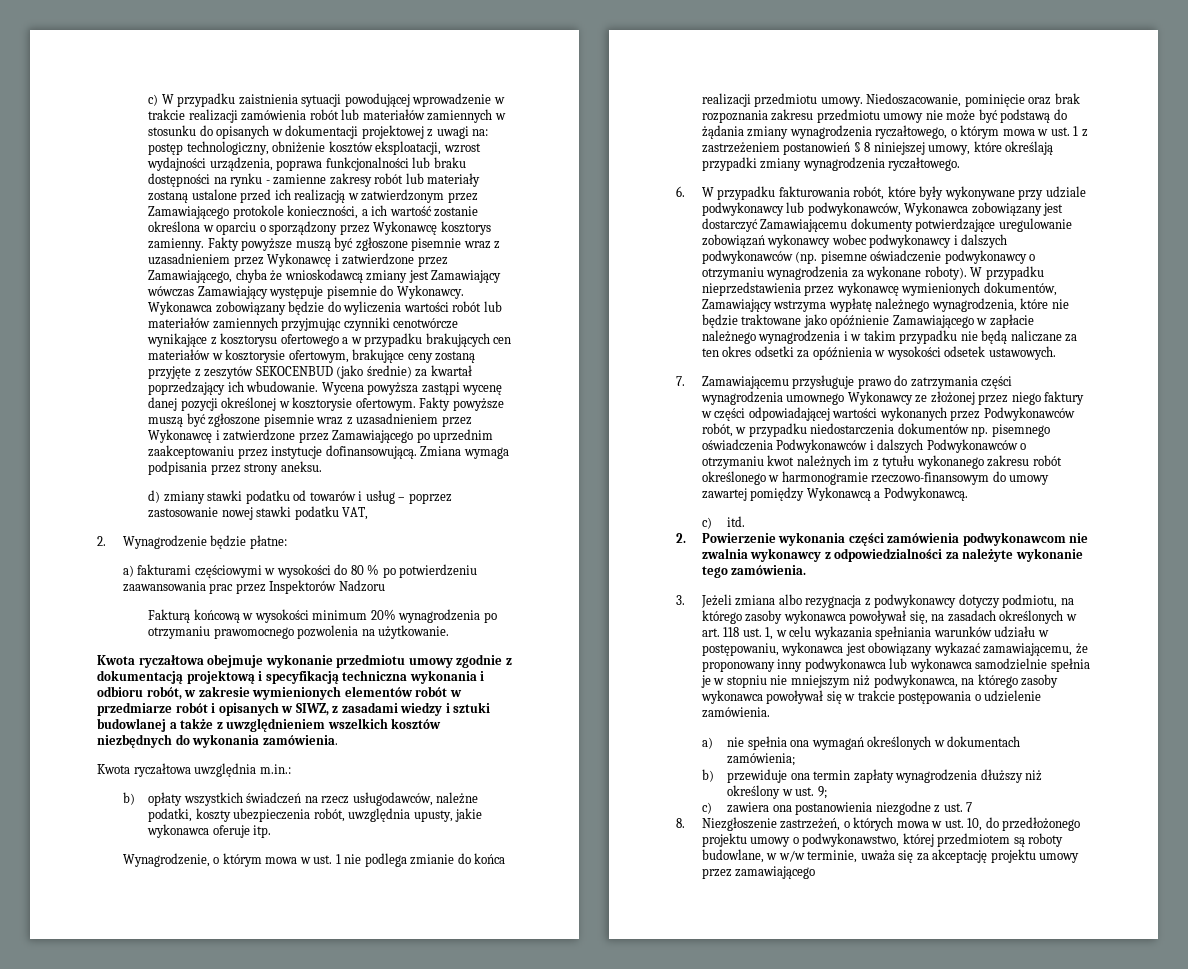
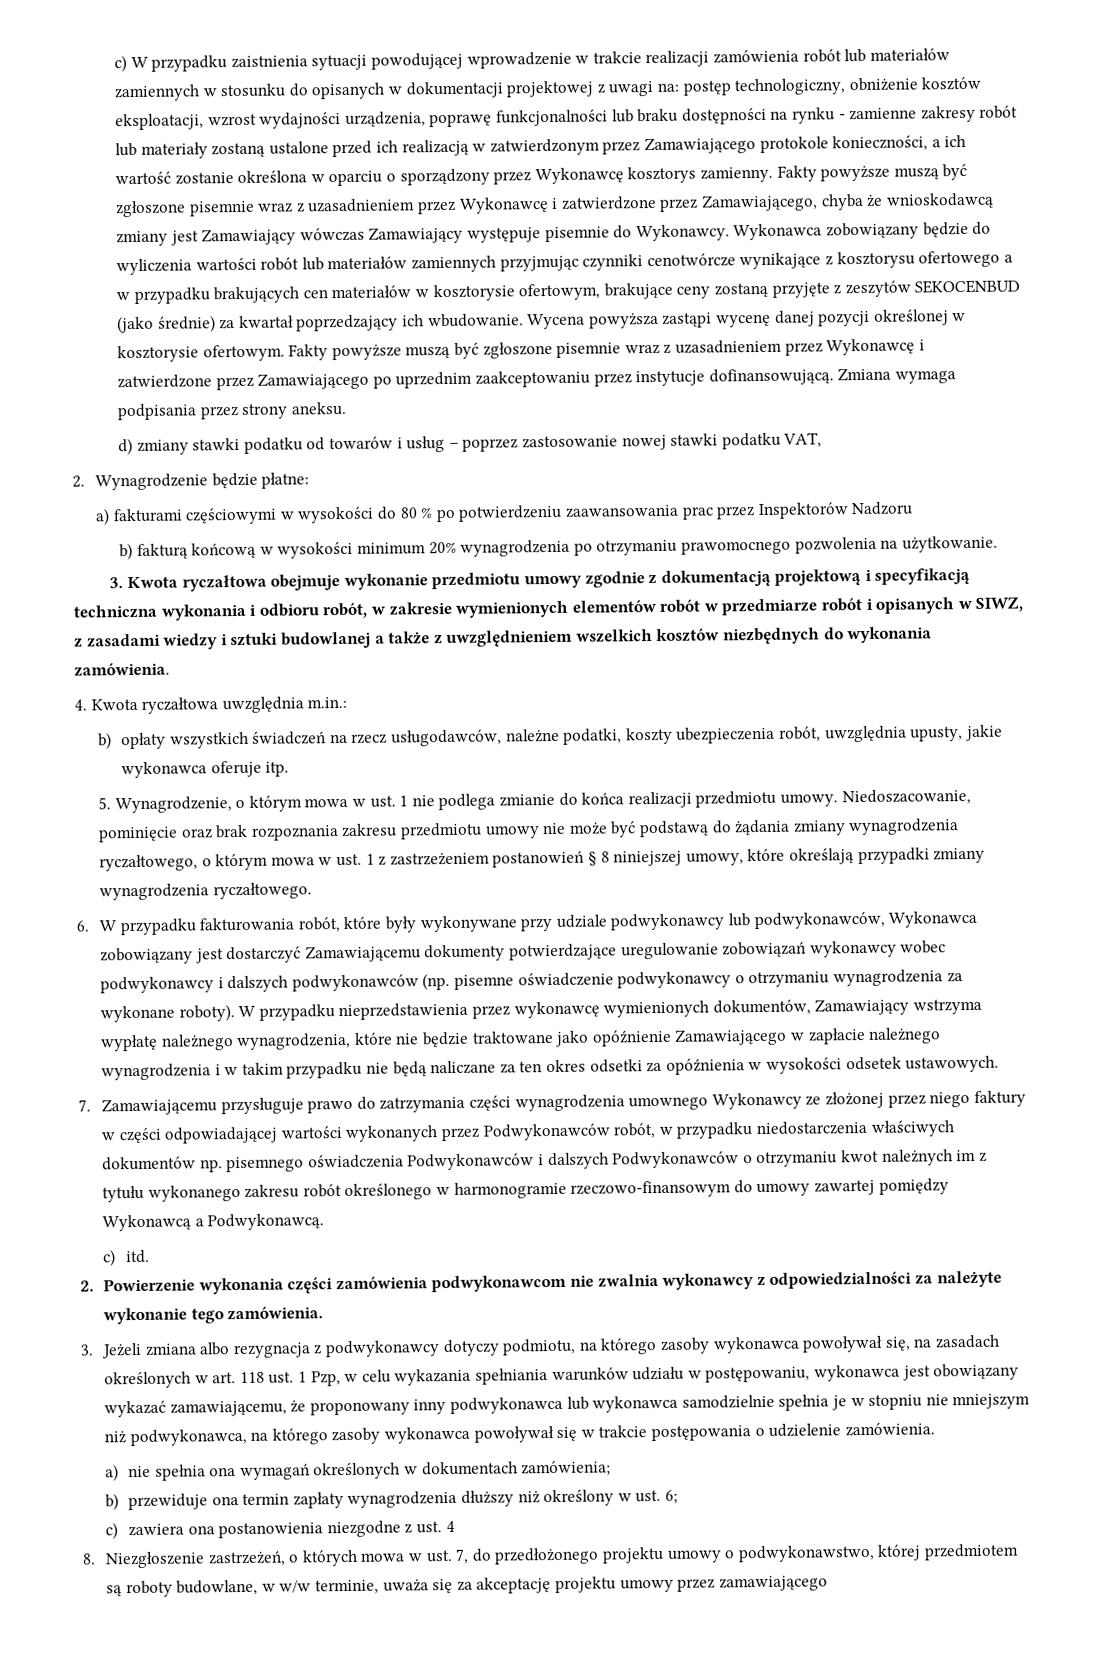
- postęp technologiczny, obniżenie kosztów eksploatacji, wzrost wydajności urządzenia, poprawa funkcjonalności lub braku dostępności na rynku - zamienne zakresy robót lub materiały zostaną ustalone przed ich realizacją w zatwierdzonym przez Zamawiającego protokole konieczności, a ich wartość zostanie określona w oparciu o sporządzony przez Wykonawcę kosztorys zamienny.
+ postęp technologiczny, obniżenie kosztów eksploatacji, wzrost wydajności urządzenia, poprawę funkcjonalności lub braku dostępności na rynku - zamienne zakresy robót lub materiały zostaną ustalone przed ich realizacją w zatwierdzonym przez Zamawiającego protokole konieczności, a ich wartość zostanie określona w oparciu o sporządzony przez Wykonawcę kosztorys zamienny.
- Fakturą końcową w wysokości minimum 20% wynagrodzenia po otrzymaniu prawomocnego pozwolenia na użytkowanie.
+ b) fakturą końcową w wysokości minimum 20% wynagrodzenia po otrzymaniu prawomocnego pozwolenia na użytkowanie.
- Kwota ryczałtowa obejmuje wykonanie przedmiotu umowy zgodnie z dokumentacją projektową i specyfikacją techniczna wykonania i odbioru robót, w zakresie wymienionych elementów robót w przedmiarze robót i opisanych w SIWZ, z zasadami wiedzy i sztuki budowlanej a także z uwzględnieniem wszelkich kosztów niezbędnych do wykonania zamówienia.
+ 3. Kwota ryczałtowa obejmuje wykonanie przedmiotu umowy zgodnie z dokumentacją projektową i specyfikacją techniczna wykonania i odbioru robót, w zakresie wymienionych elementów robót w przedmiarze robót i opisanych w SIWZ, z zasadami wiedzy i sztuki budowlanej a także z uwzględnieniem wszelkich kosztów niezbędnych do wykonania zamówienia.
- Kwota ryczałtowa uwzględnia m.in.:
+ 4. Kwota ryczałtowa uwzględnia m.in.:
- Wynagrodzenie, o którym mowa w ust. 1 nie podlega zmianie do końca realizacji przedmiotu umowy.
+ 5. Wynagrodzenie, o którym mowa w ust. 1 nie podlega zmianie do końca realizacji przedmiotu umowy.
- 7. Zamawiającemu przysługuje prawo do zatrzymania części wynagrodzenia umownego Wykonawcy ze złożonej przez niego faktury w części odpowiadającej wartości wykonanych przez Podwykonawców robót, w przypadku niedostarczenia dokumentów np. pisemnego oświadczenia Podwykonawców i dalszych Podwykonawców o otrzymaniu kwot należnych im z tytułu wykonanego zakresu robót określonego w harmonogramie rzeczowo-finansowym do umowy zawartej pomiędzy Wykonawcą a Podwykonawcą.
+ 7. Zamawiającemu przysługuje prawo do zatrzymania części wynagrodzenia umownego Wykonawcy ze złożonej przez niego faktury w części odpowiadającej wartości wykonanych przez Podwykonawców robót, w przypadku niedostarczenia właściwych dokumentów np. pisemnego oświadczenia Podwykonawców i dalszych Podwykonawców o otrzymaniu kwot należnych im z tytułu wykonanego zakresu robót określonego w harmonogramie rzeczowo-finansowym do umowy zawartej pomiędzy Wykonawcą a Podwykonawcą.
- 3. Jeżeli zmiana albo rezygnacja z podwykonawcy dotyczy podmiotu, na którego zasoby wykonawca powoływał się, na zasadach określonych w art. 118 ust. 1, w celu wykazania spełniania warunków udziału w postępowaniu, wykonawca jest obowiązany wykazać zamawiającemu, że proponowany inny podwykonawca lub wykonawca samodzielnie spełnia je w stopniu nie mniejszym niż podwykonawca, na którego zasoby wykonawca powoływał się w trakcie postępowania o udzielenie zamówienia.
+ 3. Jeżeli zmiana albo rezygnacja z podwykonawcy dotyczy podmiotu, na którego zasoby wykonawca powoływał się, na zasadach określonych w art. 118 ust. 1 Pzp, w celu wykazania spełniania warunków udziału w postępowaniu, wykonawca jest obowiązany wykazać zamawiającemu, że proponowany inny podwykonawca lub wykonawca samodzielnie spełnia je w stopniu nie mniejszym niż podwykonawca, na którego zasoby wykonawca powoływał się w trakcie postępowania o udzielenie zamówienia.
- b) przewiduje ona termin zapłaty wynagrodzenia dłuższy niż określony w ust. 9;
+ b) przewiduje ona termin zapłaty wynagrodzenia dłuższy niż określony w ust. 6;
- c) zawiera ona postanowienia niezgodne z ust. 7
+ c) zawiera ona postanowienia niezgodne z ust. 4
- 8. Niezgłoszenie zastrzeżeń, o których mowa w ust. 10, do przedłożonego projektu umowy o podwykonawstwo, której przedmiotem są roboty budowlane, w w/w terminie, uważa się za akceptację projektu umowy przez zamawiającego
+ 8. Niezgłoszenie zastrzeżeń, o których mowa w ust. 7, do przedłożonego projektu umowy o podwykonawstwo, której przedmiotem są roboty budowlane, w w/w terminie, uważa się za akceptację projektu umowy przez zamawiającego

